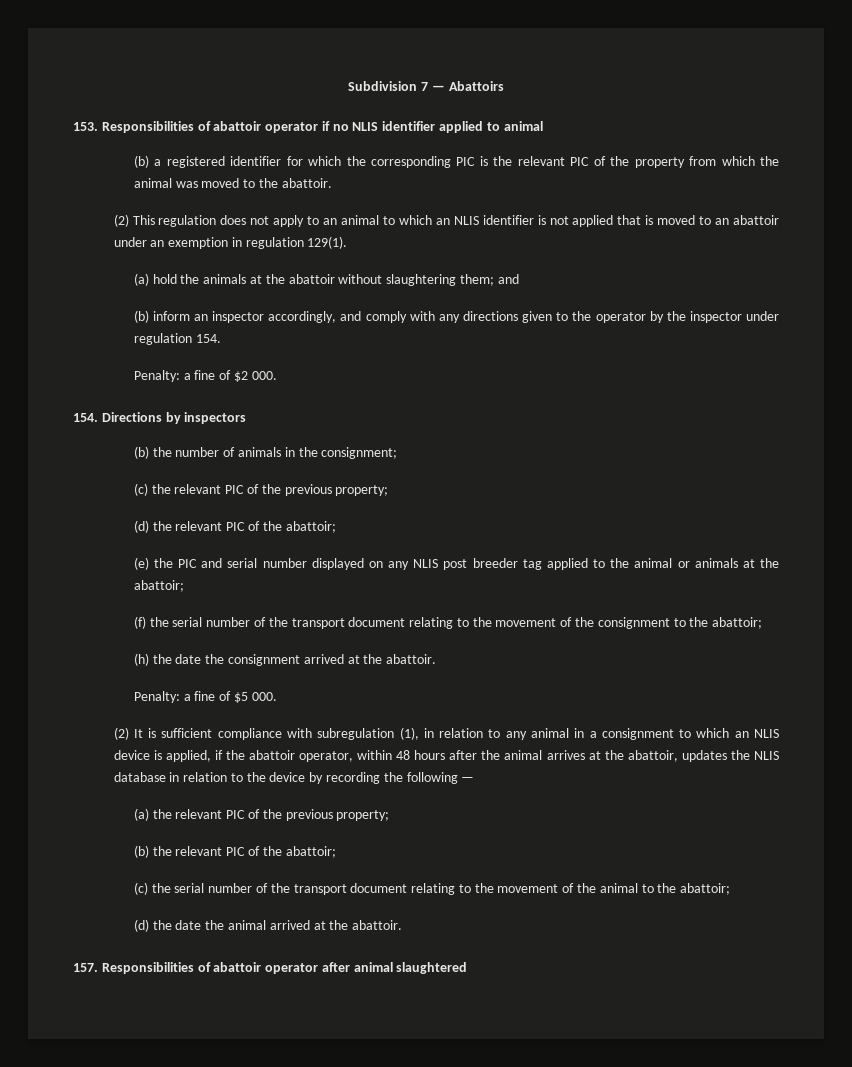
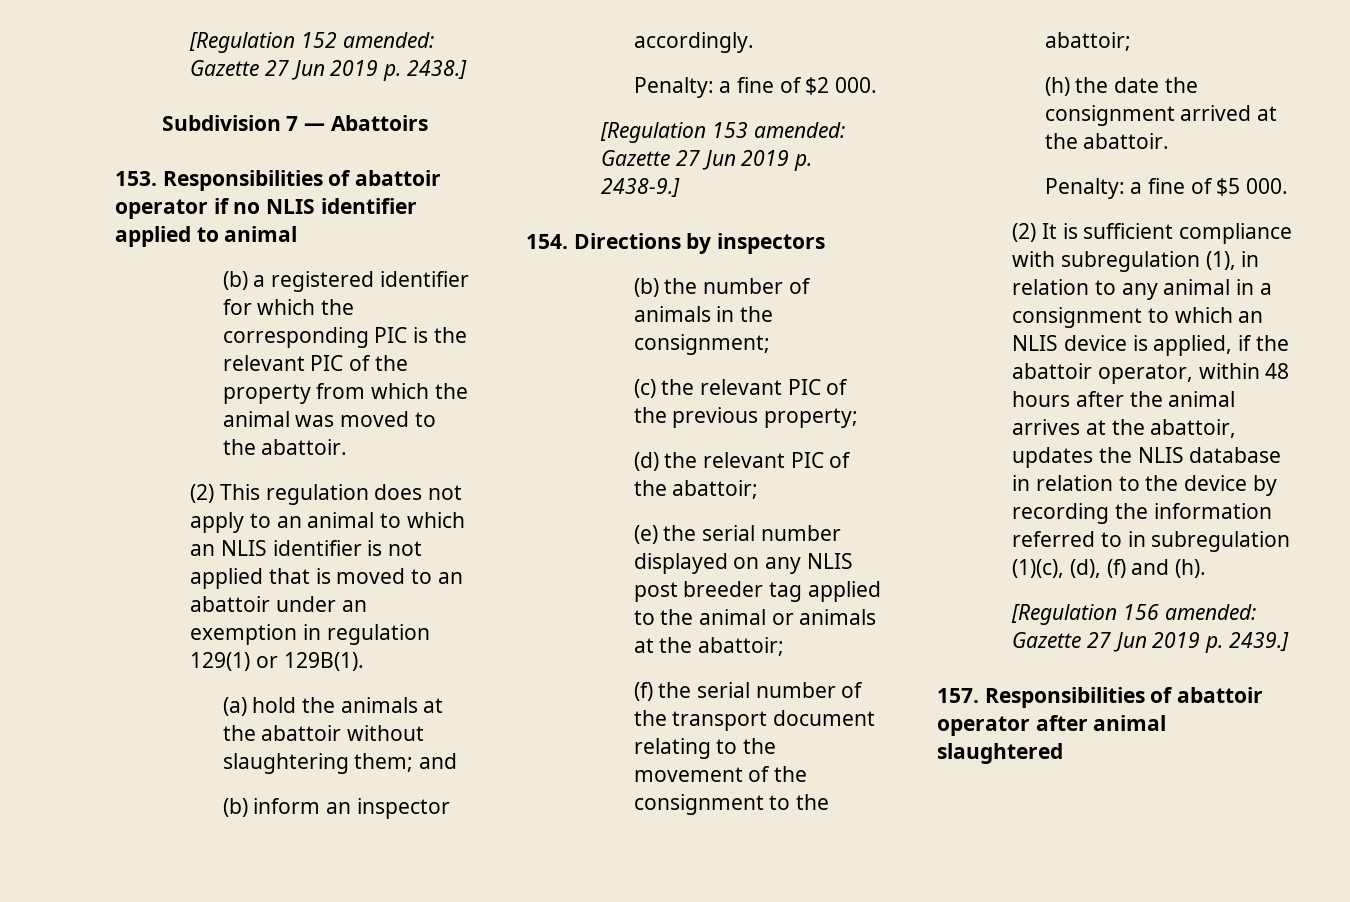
+ [Regulation 152 amended: Gazette 27 Jun 2019 p. 2438.]
- (2) This regulation does not apply to an animal to which an NLIS identifier is not applied that is moved to an abattoir under an exemption in regulation 129(1).
+ (2) This regulation does not apply to an animal to which an NLIS identifier is not applied that is moved to an abattoir under an exemption in regulation 129(1) or 129B(1).
- (b) inform an inspector accordingly, and comply with any directions given to the operator by the inspector under regulation 154.
+ (b) inform an inspector accordingly.
+ [Regulation 153 amended: Gazette 27 Jun 2019 p. 2438-9.]
- (e) the PIC and serial number displayed on any NLIS post breeder tag applied to the animal or animals at the abattoir;
+ (e) the serial number displayed on any NLIS post breeder tag applied to the animal or animals at the abattoir;
- (2) It is sufficient compliance with subregulation (1), in relation to any animal in a consignment to which an NLIS device is applied, if the abattoir operator, within 48 hours after the animal arrives at the abattoir, updates the NLIS database in relation to the device by recording the following —
- (a) the relevant PIC of the previous property;
- (b) the relevant PIC of the abattoir;
- (c) the serial number of the transport document relating to the movement of the animal to the abattoir;
- (d) the date the animal arrived at the abattoir.
+ (2) It is sufficient compliance with subregulation (1), in relation to any animal in a consignment to which an NLIS device is applied, if the abattoir operator, within 48 hours after the animal arrives at the abattoir, updates the NLIS database in relation to the device by recording the information referred to in subregulation (1)(c), (d), (f) and (h).
+ [Regulation 156 amended: Gazette 27 Jun 2019 p. 2439.]

